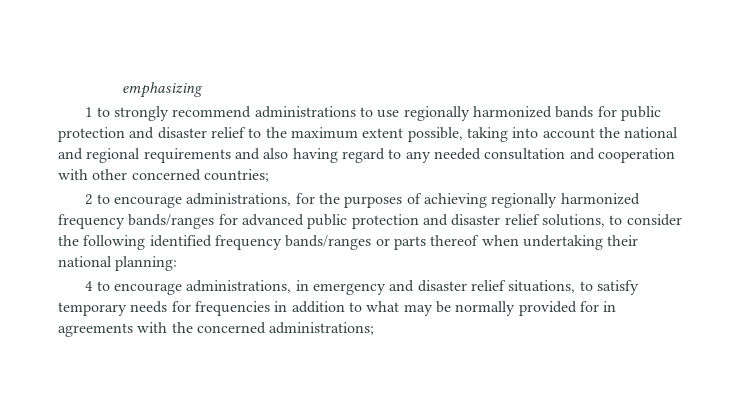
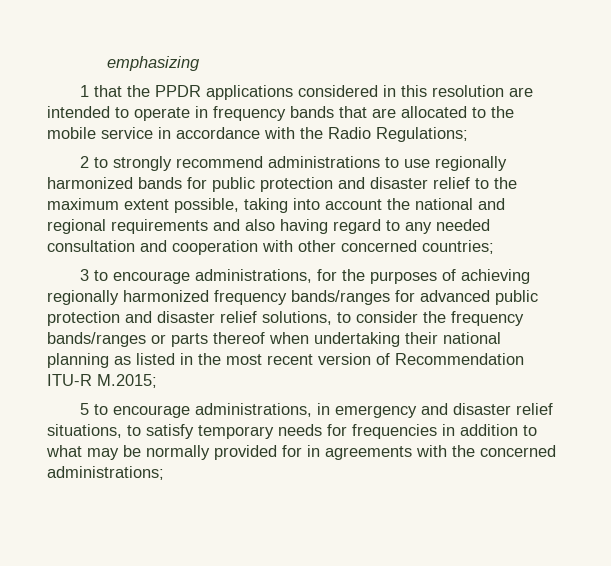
- 1 to strongly recommend administrations to use regionally harmonized bands for public protection and disaster relief to the maximum extent possible, taking into account the national and regional requirements and also having regard to any needed consultation and cooperation with other concerned countries;
+ 1 that the PPDR applications considered in this resolution are intended to operate in frequency bands that are allocated to the mobile service in accordance with the Radio Regulations;
+ 2 to strongly recommend administrations to use regionally harmonized bands for public protection and disaster relief to the maximum extent possible, taking into account the national and regional requirements and also having regard to any needed consultation and cooperation with other concerned countries;
- 2 to encourage administrations, for the purposes of achieving regionally harmonized frequency bands/ranges for advanced public protection and disaster relief solutions, to consider the following identified frequency bands/ranges or parts thereof when undertaking their national planning:
- 4 to encourage administrations, in emergency and disaster relief situations, to satisfy temporary needs for frequencies in addition to what may be normally provided for in agreements with the concerned administrations;
+ 3 to encourage administrations, for the purposes of achieving regionally harmonized frequency bands/ranges for advanced public protection and disaster relief solutions, to consider the frequency bands/ranges or parts thereof when undertaking their national planning as listed in the most recent version of Recommendation ITU-R M.2015;
+ 5 to encourage administrations, in emergency and disaster relief situations, to satisfy temporary needs for frequencies in addition to what may be normally provided for in agreements with the concerned administrations;

